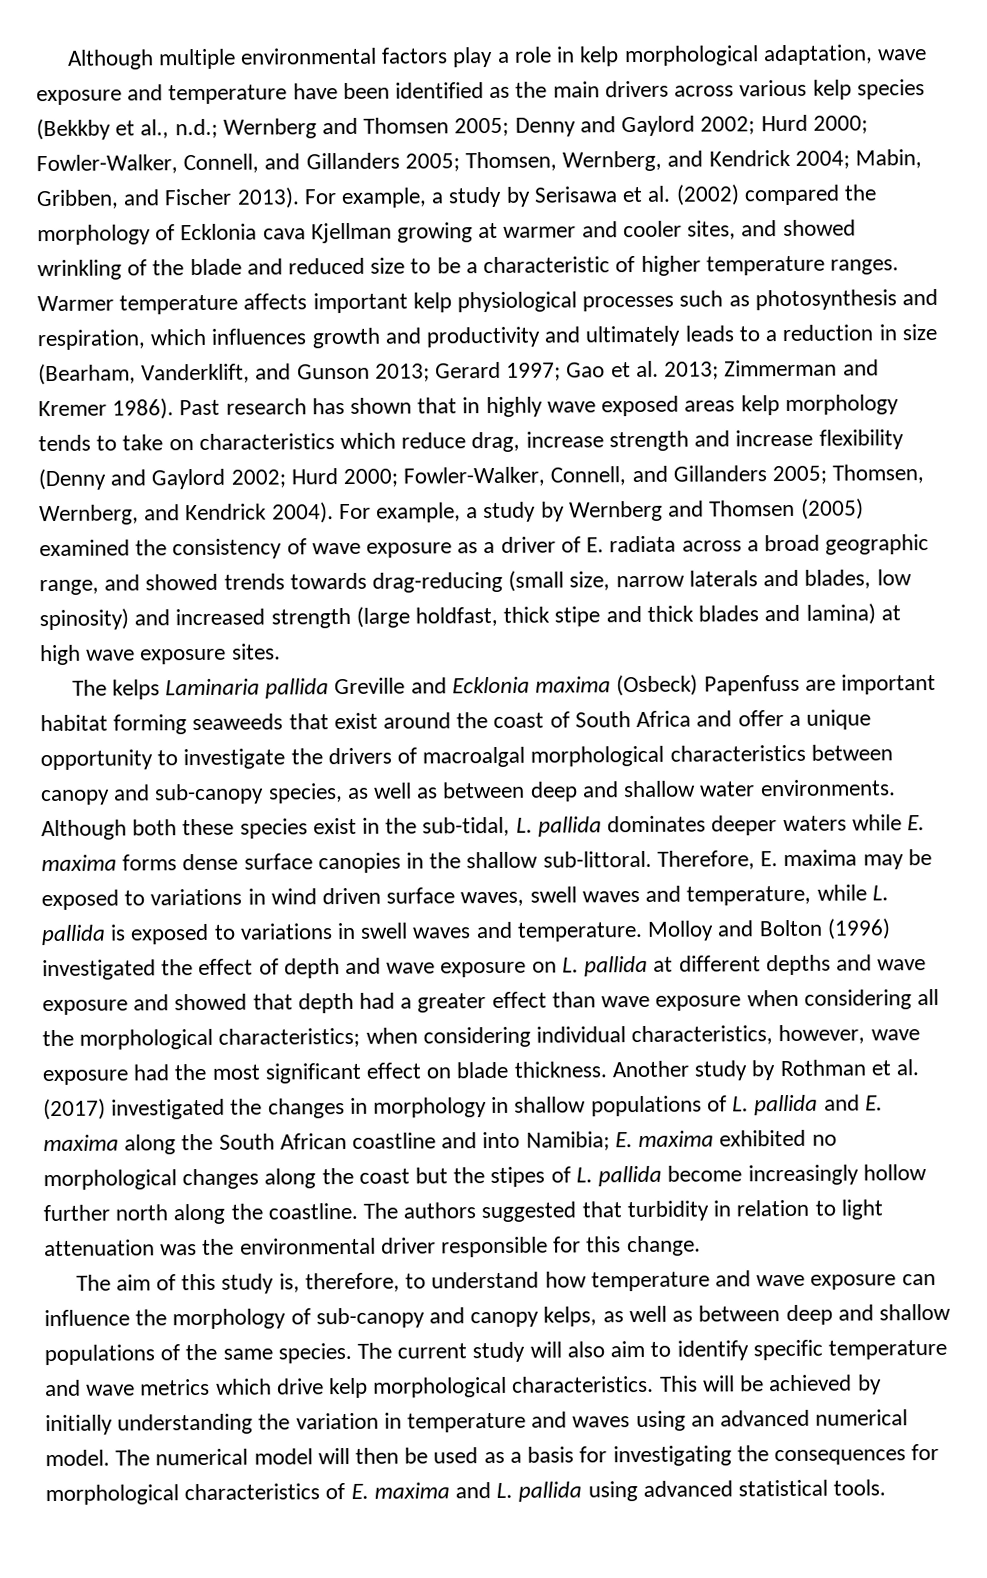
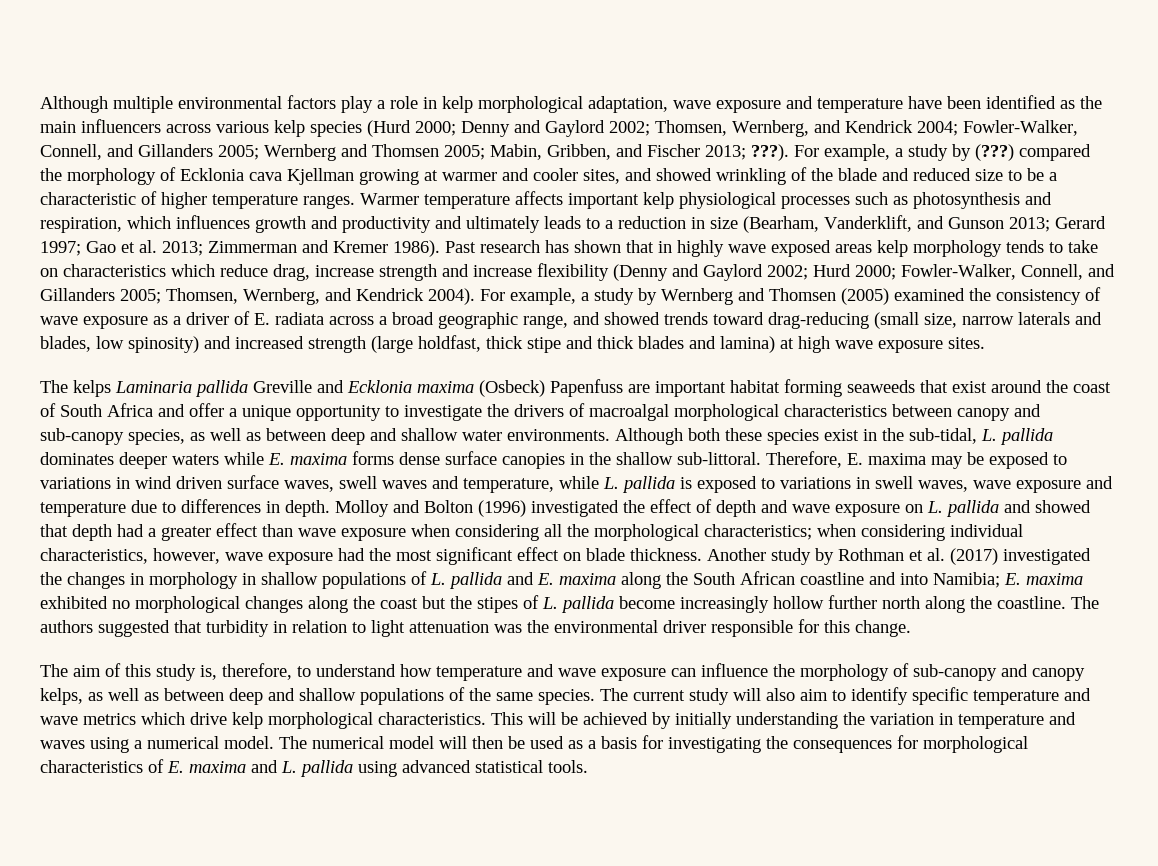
- Although multiple environmental factors play a role in kelp morphological adaptation, wave exposure and temperature have been identified as the main drivers across various kelp species (Bekkby et al., n.d.; Wernberg and Thomsen 2005; Denny and Gaylord 2002; Hurd 2000; Fowler-Walker, Connell, and Gillanders 2005; Thomsen, Wernberg, and Kendrick 2004; Mabin, Gribben, and Fischer 2013). For example, a study by Serisawa et al. (2002) compared the morphology of Ecklonia cava Kjellman growing at warmer and cooler sites, and showed wrinkling of the blade and reduced size to be a characteristic of higher temperature ranges.
+ Although multiple environmental factors play a role in kelp morphological adaptation, wave exposure and temperature have been identified as the main influencers across various kelp species (Hurd 2000; Denny and Gaylord 2002; Thomsen, Wernberg, and Kendrick 2004; Fowler-Walker, Connell, and Gillanders 2005; Wernberg and Thomsen 2005; Mabin, Gribben, and Fischer 2013; ???). For example, a study by (???) compared the morphology of Ecklonia cava Kjellman growing at warmer and cooler sites, and showed wrinkling of the blade and reduced size to be a characteristic of higher temperature ranges.
- For example, a study by Wernberg and Thomsen (2005) examined the consistency of wave exposure as a driver of E. radiata across a broad geographic range, and showed trends towards drag-reducing (small size, narrow laterals and blades, low spinosity) and increased strength (large holdfast, thick stipe and thick blades and lamina) at high wave exposure sites.
+ For example, a study by Wernberg and Thomsen (2005) examined the consistency of wave exposure as a driver of E. radiata across a broad geographic range, and showed trends toward drag-reducing (small size, narrow laterals and blades, low spinosity) and increased strength (large holdfast, thick stipe and thick blades and lamina) at high wave exposure sites.
- Therefore, E. maxima may be exposed to variations in wind driven surface waves, swell waves and temperature, while L. pallida is exposed to variations in swell waves and temperature.
+ Therefore, E. maxima may be exposed to variations in wind driven surface waves, swell waves and temperature, while L. pallida is exposed to variations in swell waves, wave exposure and temperature due to differences in depth.
- Molloy and Bolton (1996) investigated the effect of depth and wave exposure on L. pallida at different depths and wave exposure and showed that depth had a greater effect than wave exposure when considering all the morphological characteristics; when considering individual characteristics, however, wave exposure had the most significant effect on blade thickness.
+ Molloy and Bolton (1996) investigated the effect of depth and wave exposure on L. pallida and showed that depth had a greater effect than wave exposure when considering all the morphological characteristics; when considering individual characteristics, however, wave exposure had the most significant effect on blade thickness.
- This will be achieved by initially understanding the variation in temperature and waves using an advanced numerical model.
+ This will be achieved by initially understanding the variation in temperature and waves using a numerical model.

